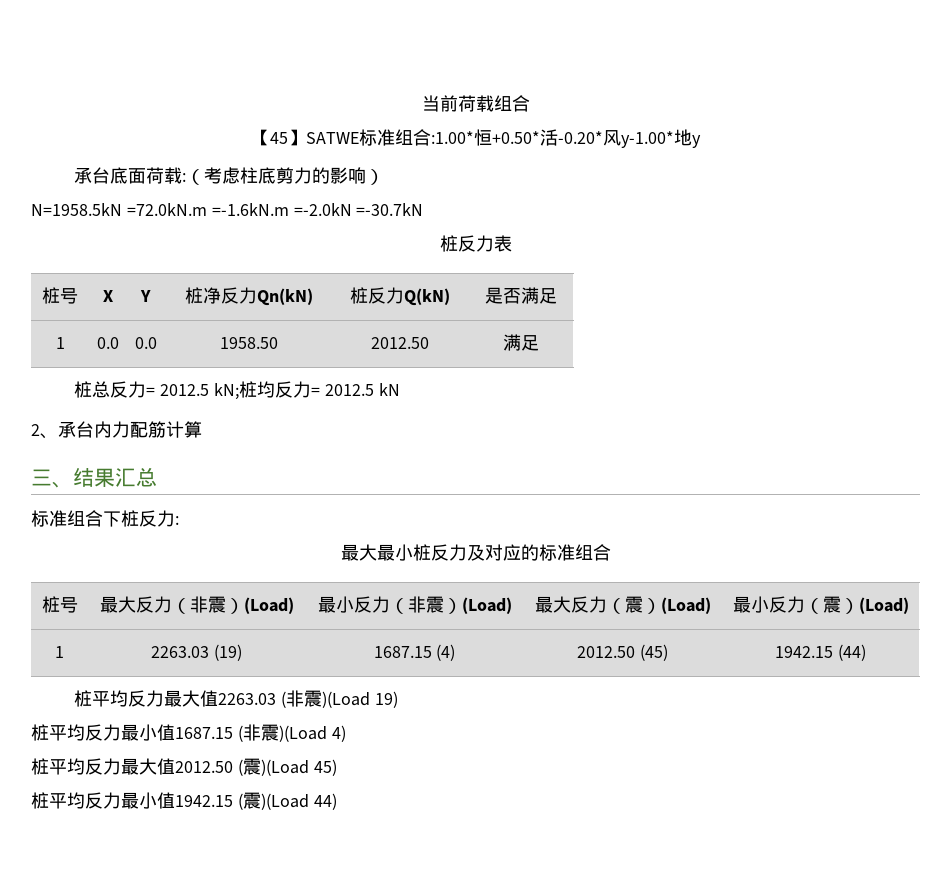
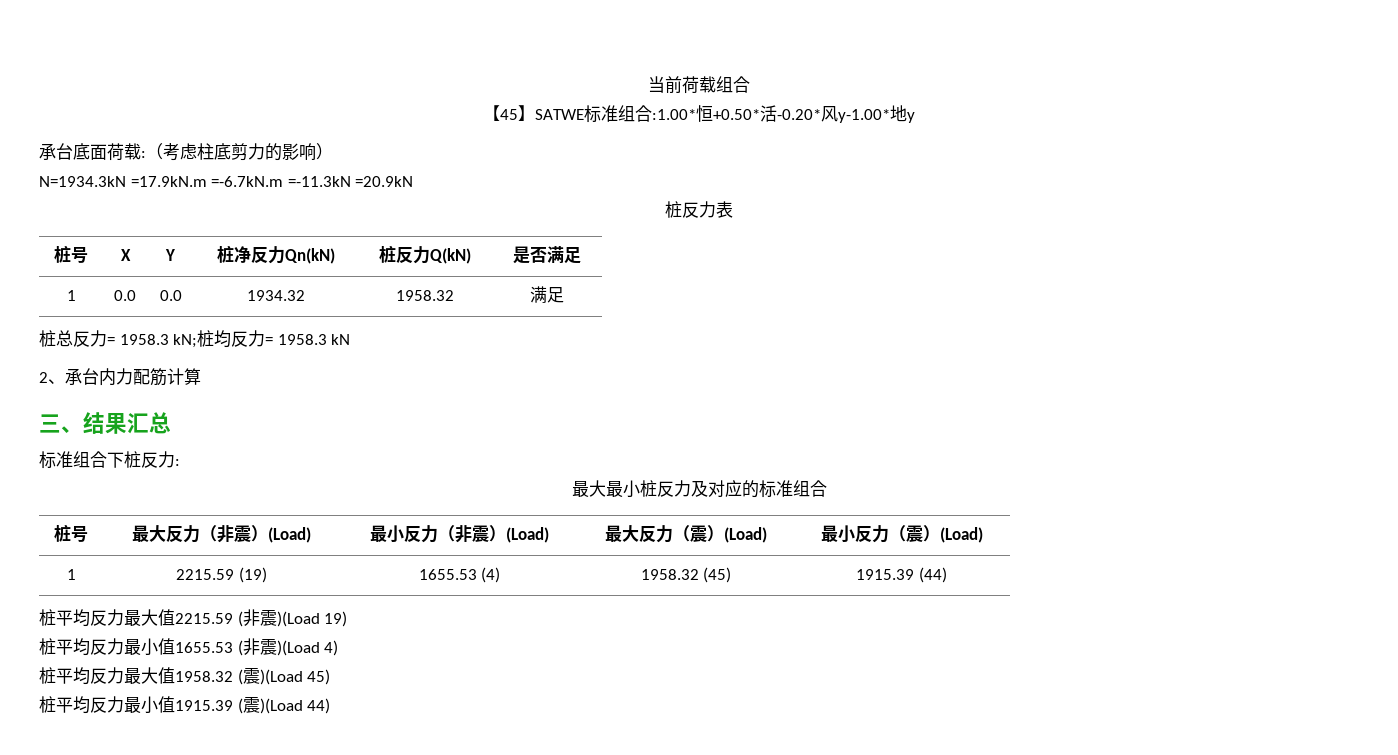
- N=1958.5kN =72.0kN.m =-1.6kN.m =-2.0kN =-30.7kN
+ N=1934.3kN =17.9kN.m =-6.7kN.m =-11.3kN =20.9kN
- 1 | 0.0 | 0.0 | 1958.50 | 2012.50 | 满足
+ 1 | 0.0 | 0.0 | 1934.32 | 1958.32 | 满足
- 桩总反力= 2012.5 kN;桩均反力= 2012.5 kN
+ 桩总反力= 1958.3 kN;桩均反力= 1958.3 kN
- 1 | 2263.03 (19) | 1687.15 (4) | 2012.50 (45) | 1942.15 (44)
+ 1 | 2215.59 (19) | 1655.53 (4) | 1958.32 (45) | 1915.39 (44)
- 桩平均反力最大值2263.03 (非震)(Load 19)
+ 桩平均反力最大值2215.59 (非震)(Load 19)
- 桩平均反力最小值1687.15 (非震)(Load 4)
+ 桩平均反力最小值1655.53 (非震)(Load 4)
- 桩平均反力最大值2012.50 (震)(Load 45)
+ 桩平均反力最大值1958.32 (震)(Load 45)
- 桩平均反力最小值1942.15 (震)(Load 44)
+ 桩平均反力最小值1915.39 (震)(Load 44)

